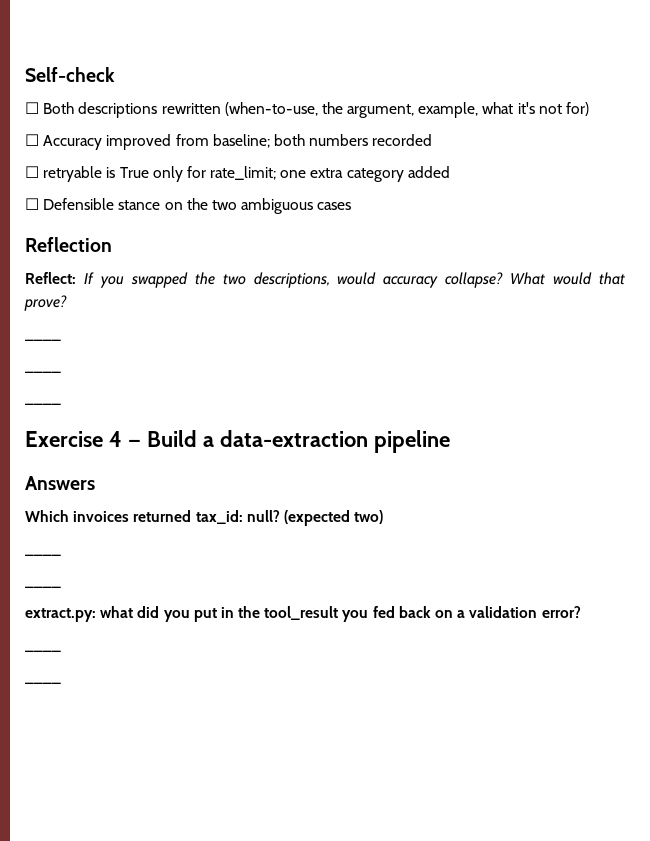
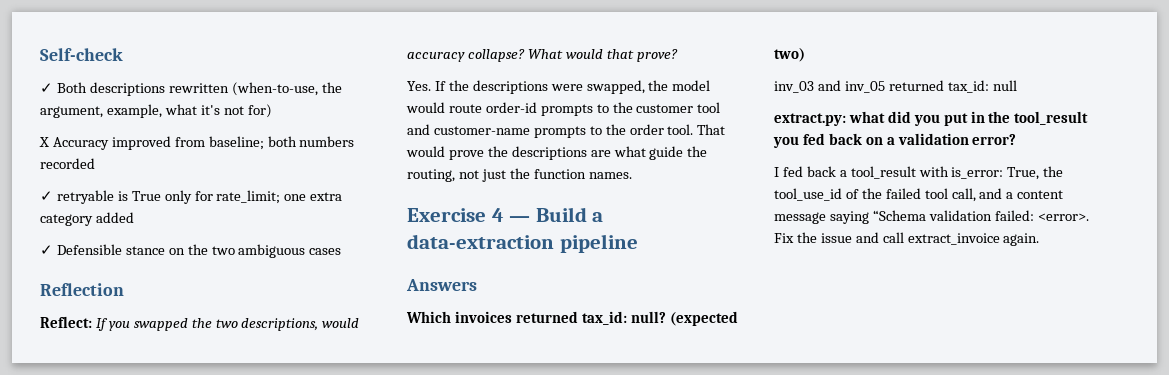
- ☐ Both descriptions rewritten (when-to-use, the argument, example, what it's not for)
+ ✓ Both descriptions rewritten (when-to-use, the argument, example, what it's not for)
- ☐ Accuracy improved from baseline; both numbers recorded
+ X Accuracy improved from baseline; both numbers recorded
- ☐ retryable is True only for rate_limit; one extra category added
+ ✓ retryable is True only for rate_limit; one extra category added
- ☐ Defensible stance on the two ambiguous cases
+ ✓ Defensible stance on the two ambiguous cases
  What would that prove?
- ____
- ____
- ____
+ Yes. If the descriptions were swapped, the model would route order-id prompts to the customer tool and customer-name prompts to the order tool. That would prove the descriptions are what guide the routing, not just the function names.
  (expected two)
- ____
- ____
+ inv_03 and inv_05 returned tax_id: null
  extract.py: what did you put in the tool_result you fed back on a validation error?
- ____
- ____
+ I fed back a tool_result with is_error: True, the tool_use_id of the failed tool call, and a content message saying “Schema validation failed: <error>. Fix the issue and call extract_invoice again.

